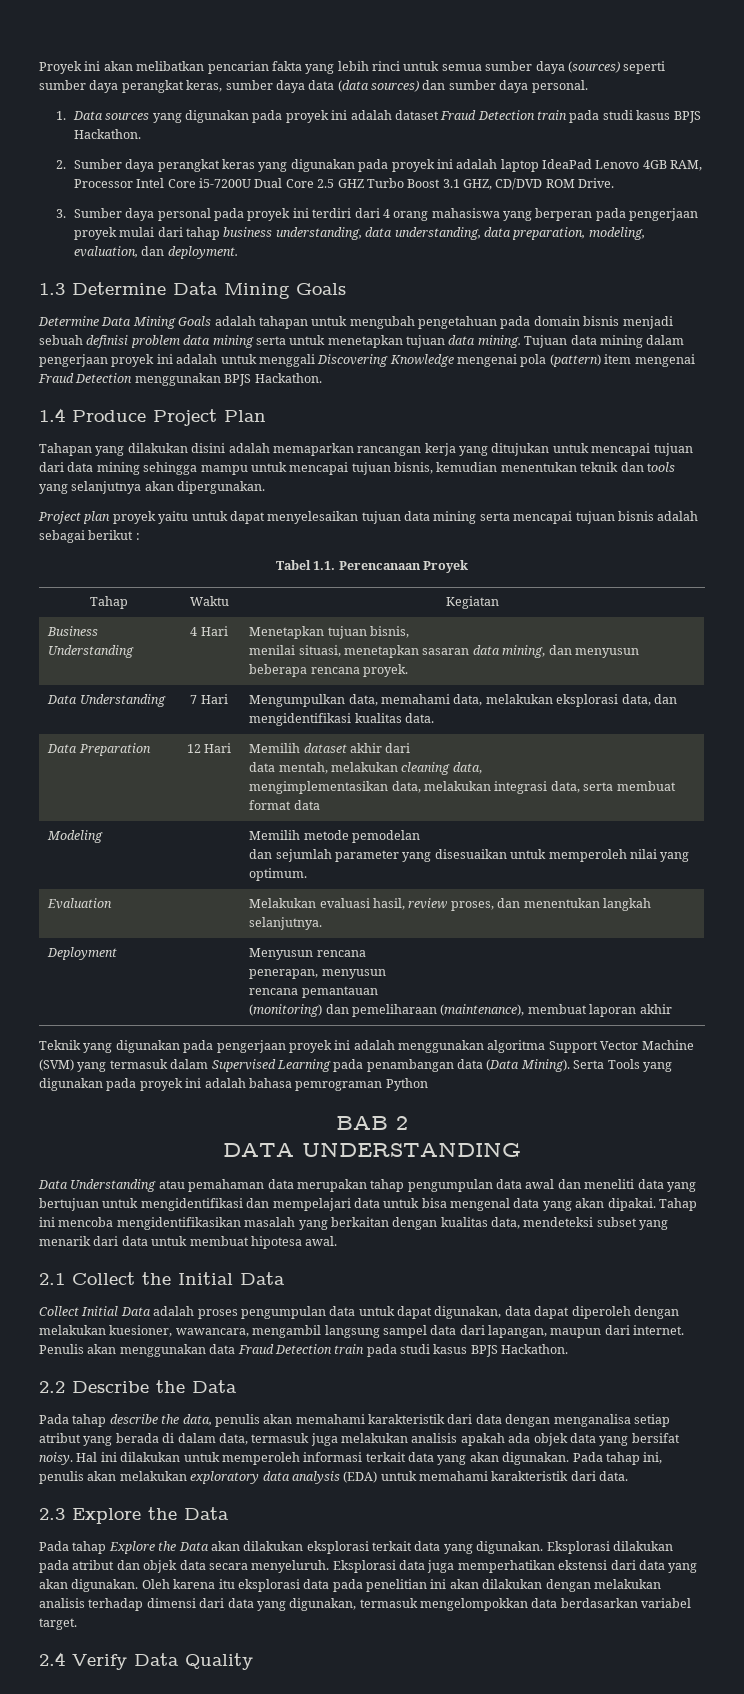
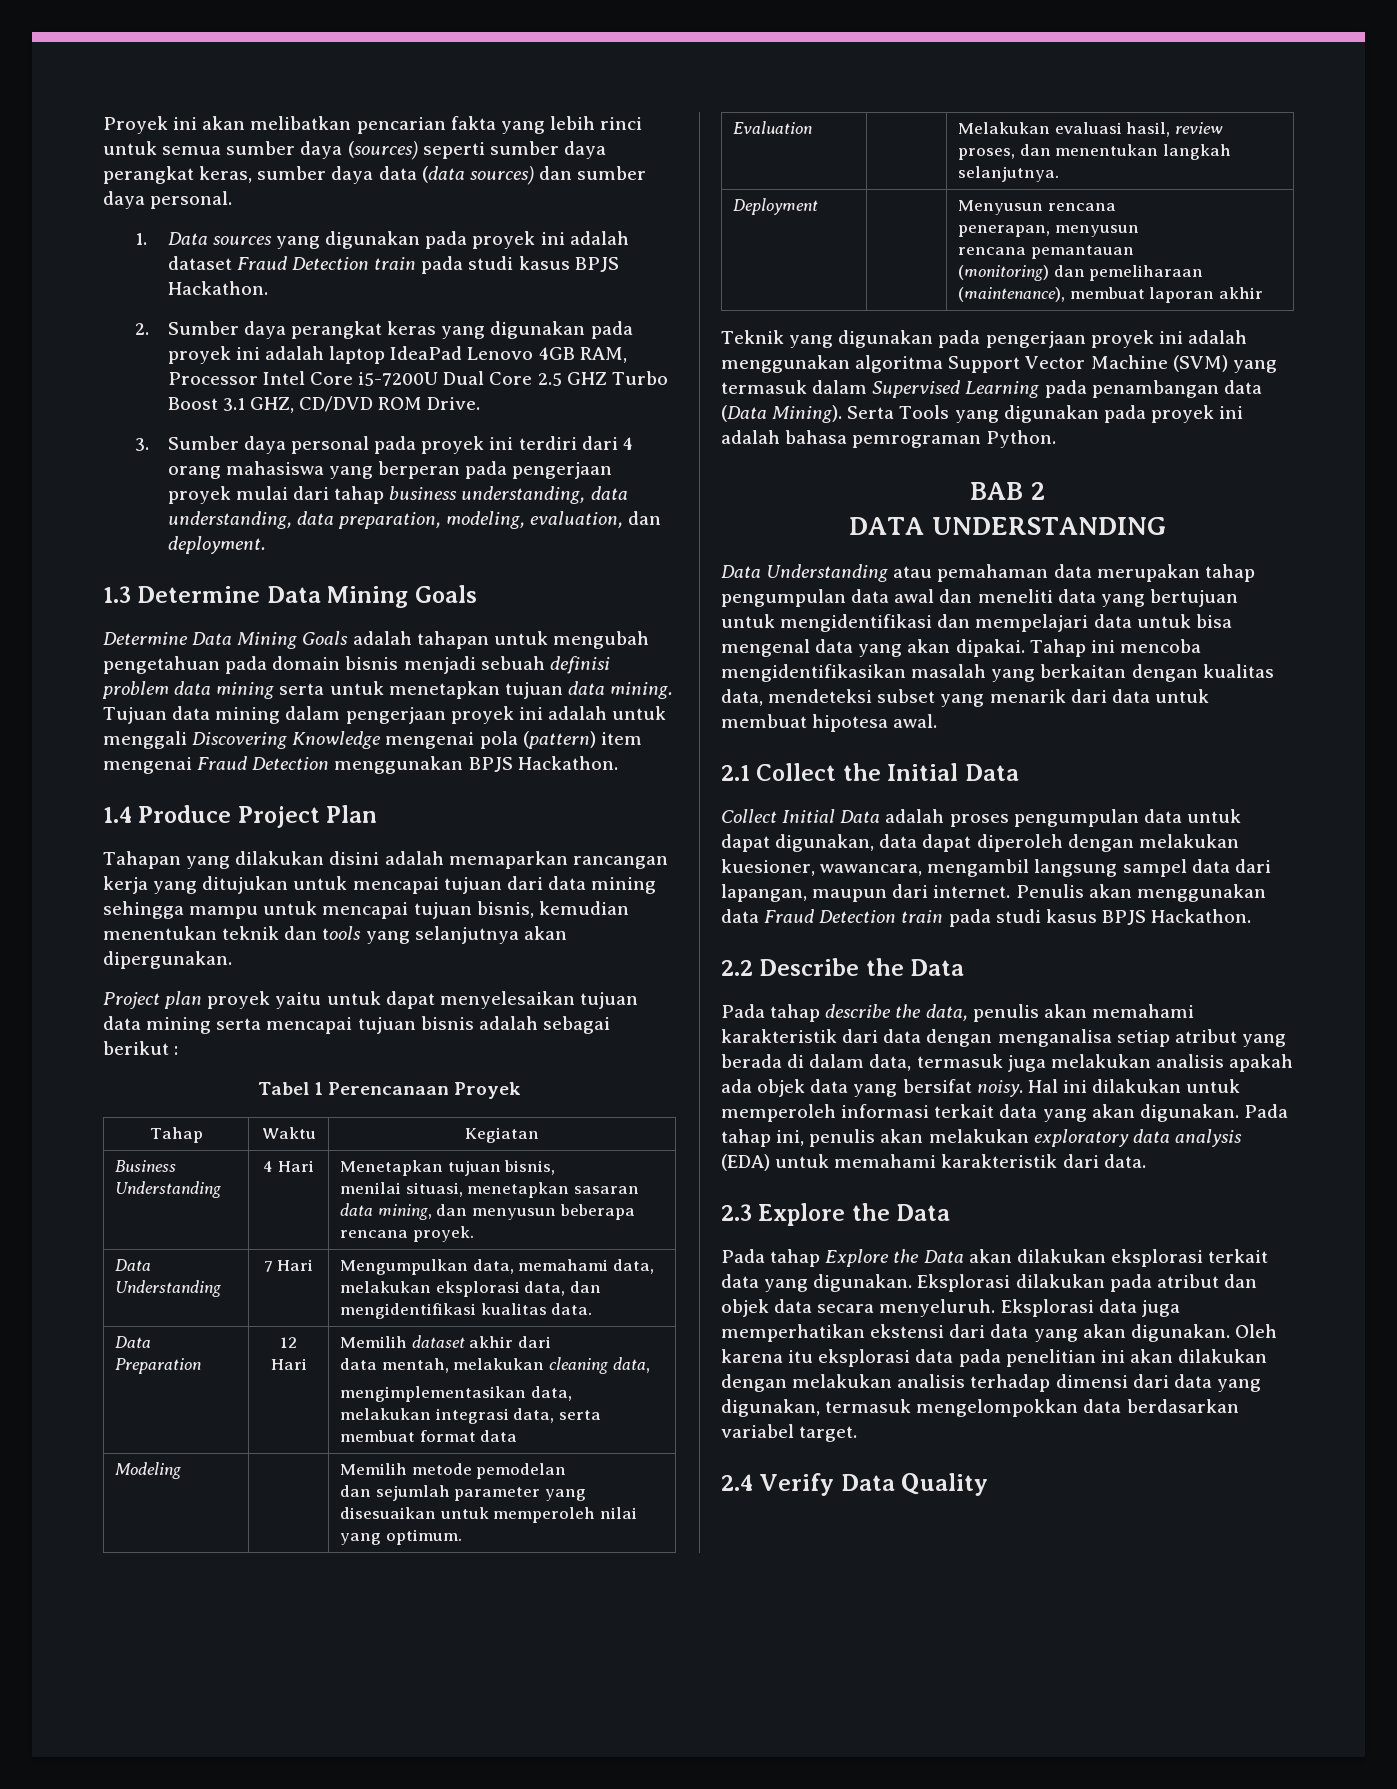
- Tabel 1.1. Perencanaan Proyek
+ Tabel 1 Perencanaan Proyek
- Serta Tools yang digunakan pada proyek ini adalah bahasa pemrograman Python
+ Serta Tools yang digunakan pada proyek ini adalah bahasa pemrograman Python.

